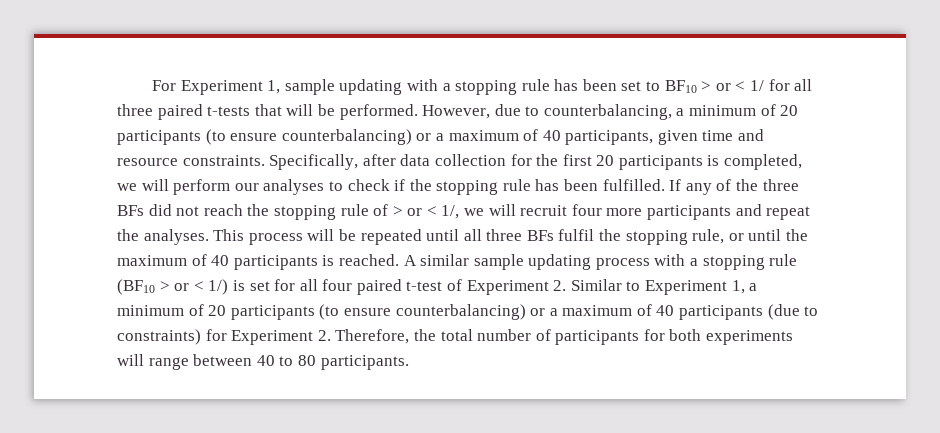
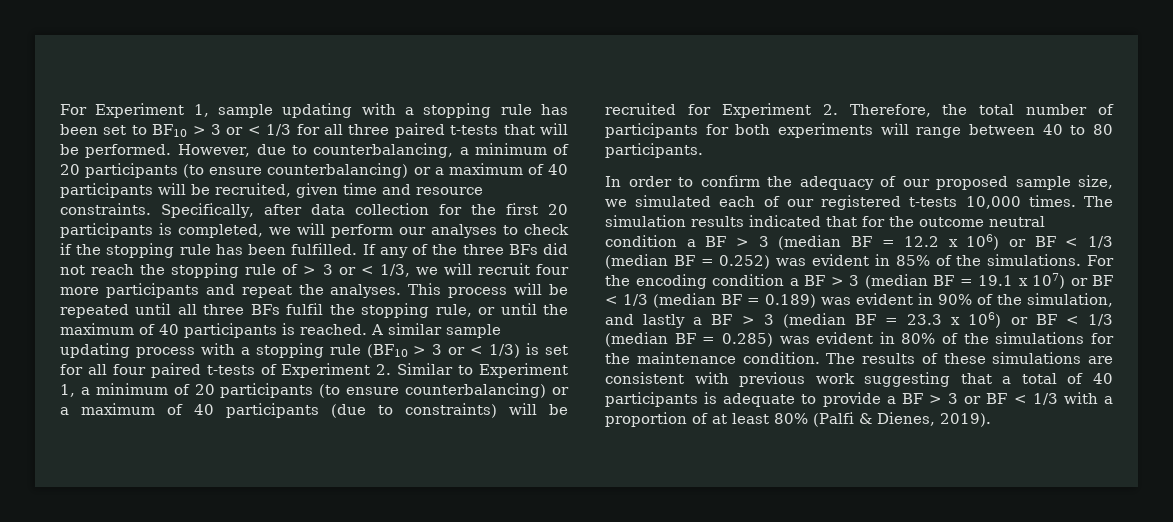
- For Experiment 1, sample updating with a stopping rule has been set to BF10 > or < 1/ for all three paired t-tests that will be performed.
+ For Experiment 1, sample updating with a stopping rule has been set to BF10 > 3 or < 1/3 for all three paired t-tests that will be performed.
- However, due to counterbalancing, a minimum of 20 participants (to ensure counterbalancing) or a maximum of 40 participants, given time and resource constraints.
+ However, due to counterbalancing, a minimum of 20 participants (to ensure counterbalancing) or a maximum of 40 participants will be recruited, given time and resource constraints.
- If any of the three BFs did not reach the stopping rule of > or < 1/, we will recruit four more participants and repeat the analyses.
+ If any of the three BFs did not reach the stopping rule of > 3 or < 1/3, we will recruit four more participants and repeat the analyses.
- A similar sample updating process with a stopping rule (BF10 > or < 1/) is set for all four paired t-test of Experiment 2. Similar to Experiment 1, a minimum of 20 participants (to ensure counterbalancing) or a maximum of 40 participants (due to constraints) for Experiment 2. Therefore, the total number of participants for both experiments will range between 40 to 80 participants.
+ A similar sample updating process with a stopping rule (BF10 > 3 or < 1/3) is set for all four paired t-tests of Experiment 2. Similar to Experiment 1, a minimum of 20 participants (to ensure counterbalancing) or a maximum of 40 participants (due to constraints) will be recruited for Experiment 2. Therefore, the total number of participants for both experiments will range between 40 to 80 participants.
+ In order to confirm the adequacy of our proposed sample size, we simulated each of our registered t-tests 10,000 times. The simulation results indicated that for the outcome neutral condition a BF > 3 (median BF = 12.2 x 106) or BF < 1/3 (median BF = 0.252) was evident in 85% of the simulations. For the encoding condition a BF > 3 (median BF = 19.1 x 107) or BF < 1/3 (median BF = 0.189) was evident in 90% of the simulation, and lastly a BF > 3 (median BF = 23.3 x 106) or BF < 1/3 (median BF = 0.285) was evident in 80% of the simulations for the maintenance condition. The results of these simulations are consistent with previous work suggesting that a total of 40 participants is adequate to provide a BF > 3 or BF < 1/3 with a proportion of at least 80% (Palfi & Dienes, 2019).

